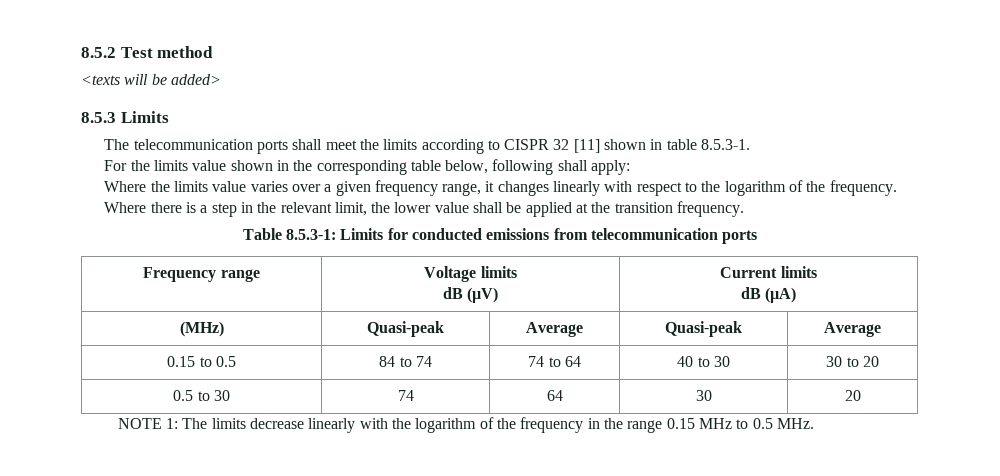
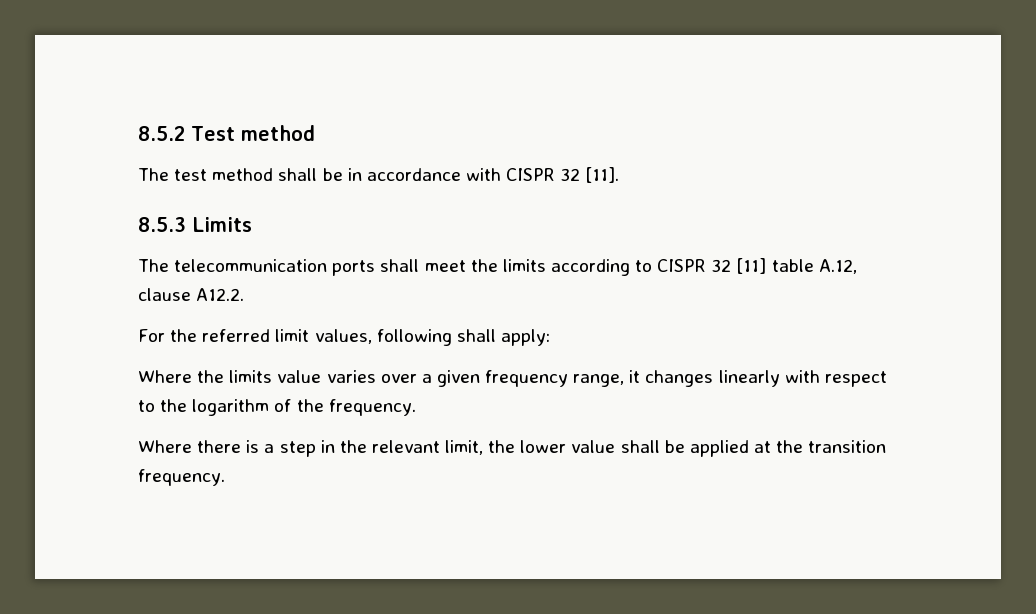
- <texts will be added>
+ The test method shall be in accordance with CISPR 32 [11].
- The telecommunication ports shall meet the limits according to CISPR 32 [11] shown in table 8.5.3-1.
- For the limits value shown in the corresponding table below, following shall apply:
+ The telecommunication ports shall meet the limits according to CISPR 32 [11] table A.12, clause A12.2.
+ For the referred limit values, following shall apply:
- Table 8.5.3-1: Limits for conducted emissions from telecommunication ports
- Frequency range | Voltage limits
- dB (µV) | Current limits
- dB (µA)
- (MHz) | Quasi-peak | Average | Quasi-peak | Average
- 0.15 to 0.5 | 84 to 74 | 74 to 64 | 40 to 30 | 30 to 20
- 0.5 to 30 | 74 | 64 | 30 | 20
- NOTE 1: The limits decrease linearly with the logarithm of the frequency in the range 0.15 MHz to 0.5 MHz.

